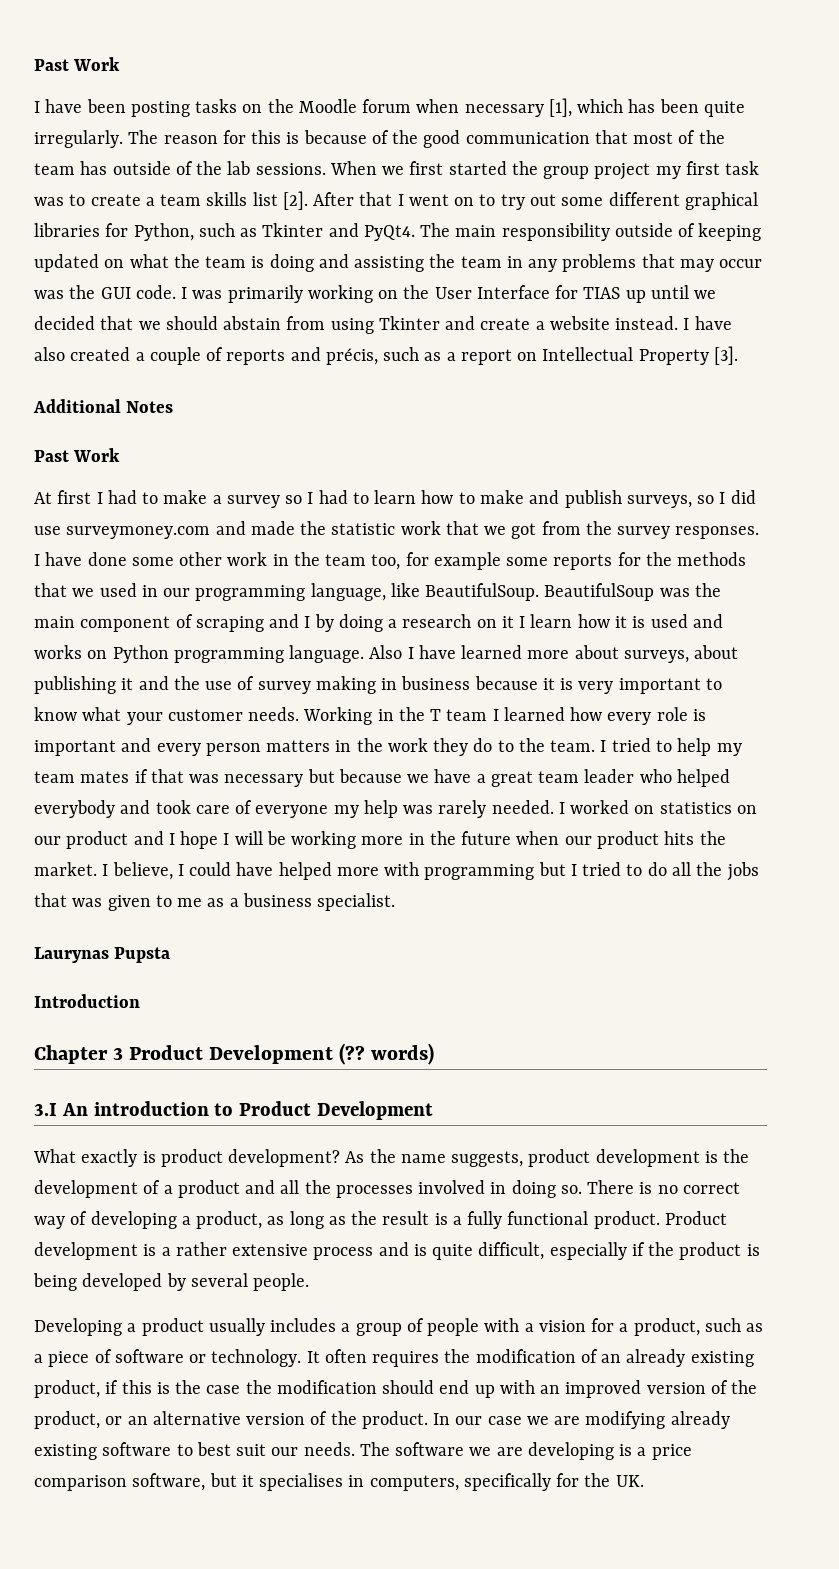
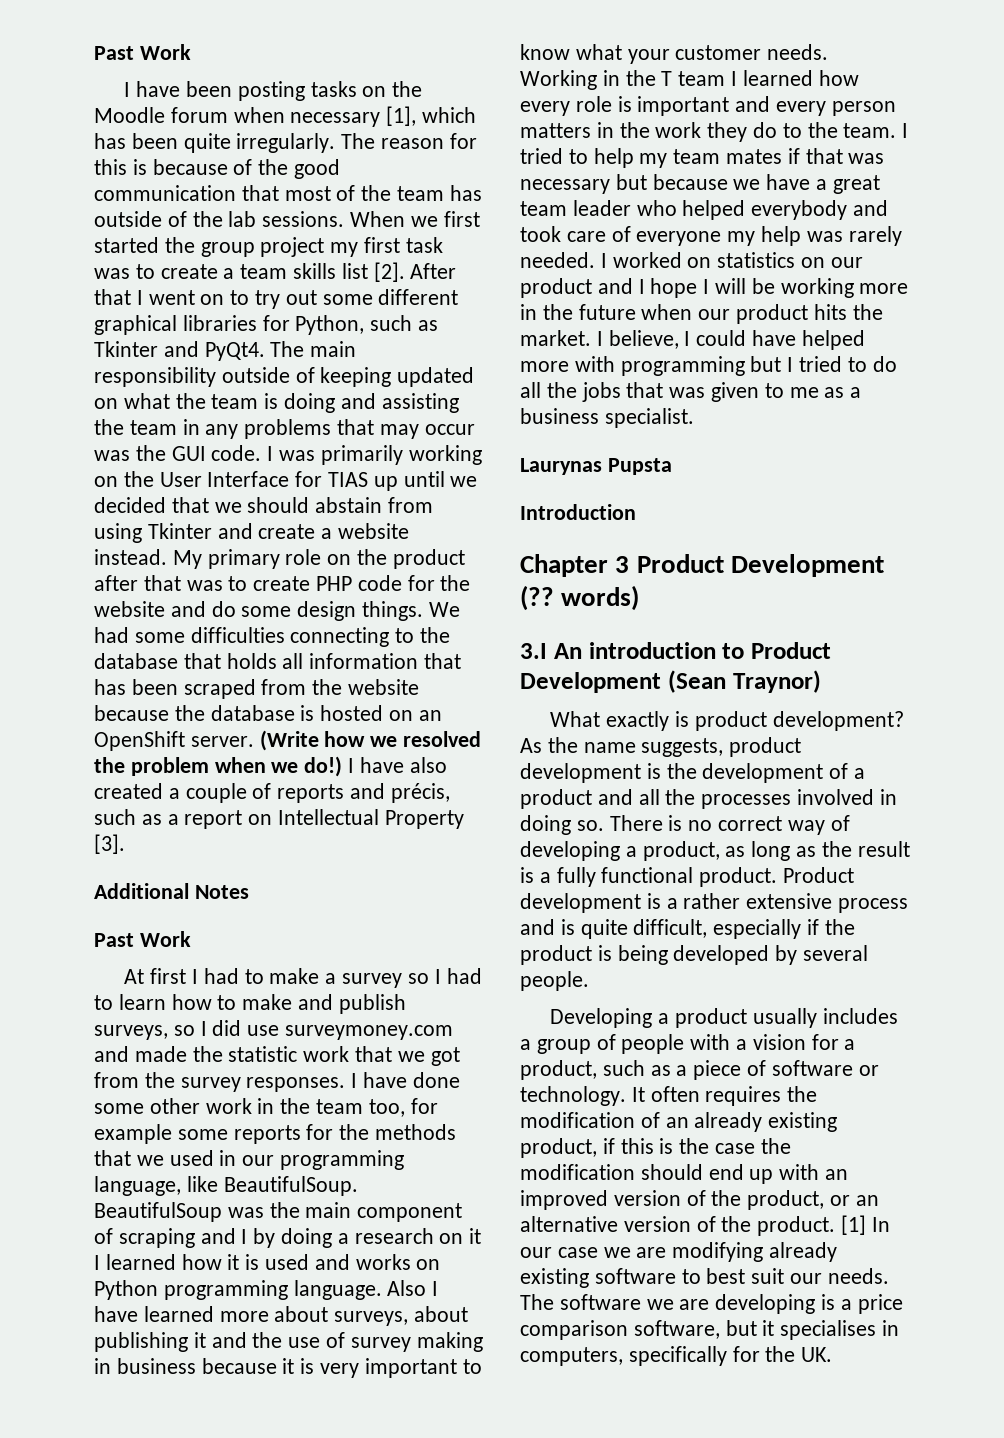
+ My primary role on the product after that was to create PHP code for the website and do some design things. We had some difficulties connecting to the database that holds all information that has been scraped from the website because the database is hosted on an OpenShift server. (Write how we resolved the problem when we do!)
- BeautifulSoup was the main component of scraping and I by doing a research on it I learn how it is used and works on Python programming language.
+ BeautifulSoup was the main component of scraping and I by doing a research on it I learned how it is used and works on Python programming language.
- 3.I An introduction to Product Development
+ 3.I An introduction to Product Development (Sean Traynor)
- In our case we are modifying already existing software to best suit our needs.
+ [1] In our case we are modifying already existing software to best suit our needs.

